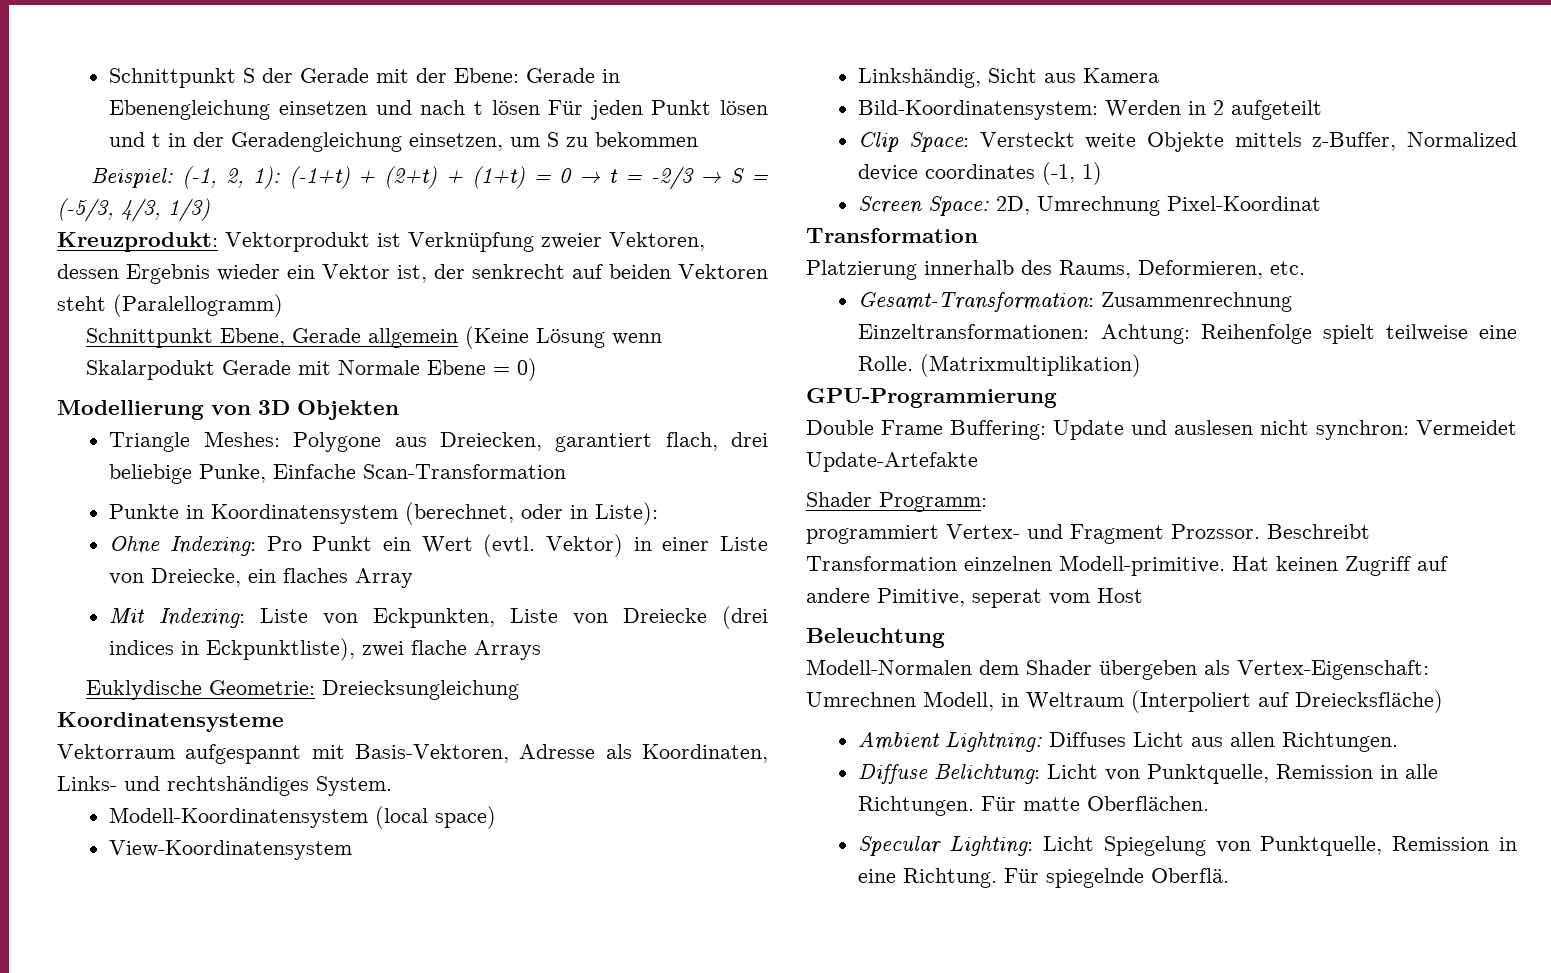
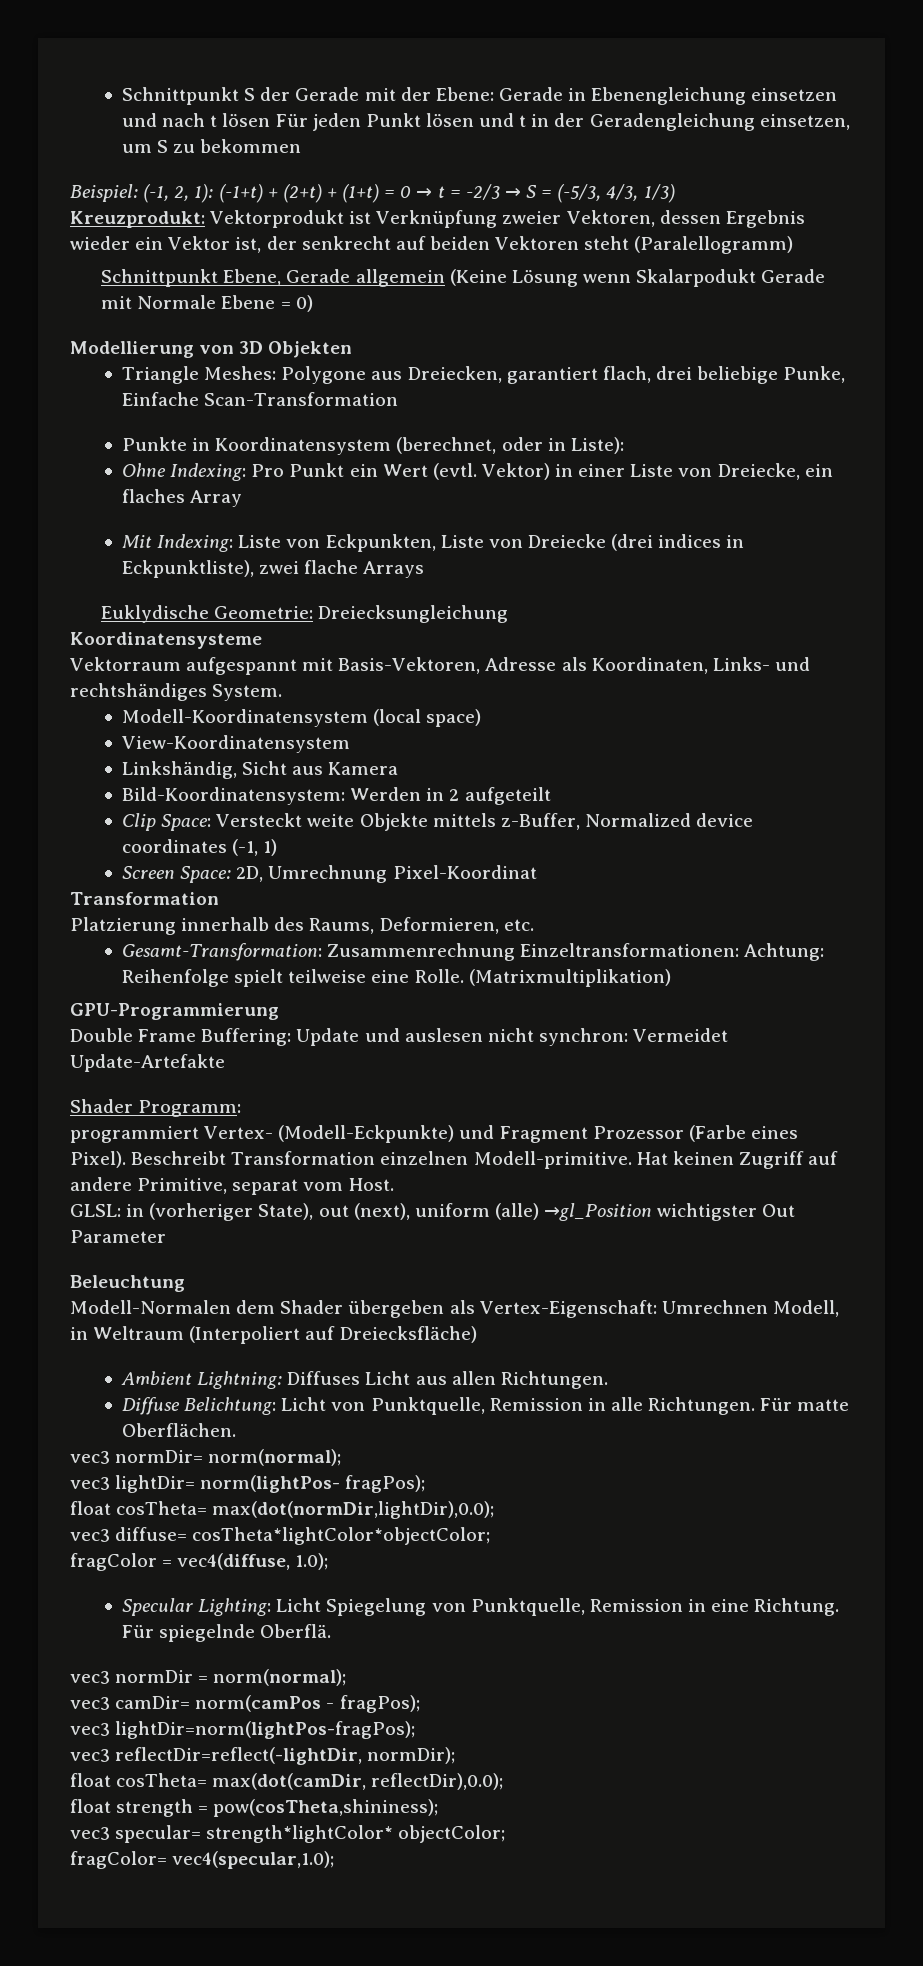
- programmiert Vertex- und Fragment Prozssor.
+ programmiert Vertex- (Modell-Eckpunkte) und Fragment Prozessor (Farbe eines Pixel).
- Hat keinen Zugriff auf andere Pimitive, seperat vom Host
+ Hat keinen Zugriff auf andere Primitive, separat vom Host.
+ GLSL: in (vorheriger State), out (next), uniform (alle) →gl_Position wichtigster Out Parameter
+ vec3 normDir= norm(normal);
+ vec3 lightDir= norm(lightPos- fragPos);
+ float cosTheta= max(dot(normDir,lightDir),0.0);
+ vec3 diffuse= cosTheta*lightColor*objectColor;
+ fragColor = vec4(diffuse, 1.0);
+ vec3 normDir = norm(normal);
+ vec3 camDir= norm(camPos - fragPos);
+ vec3 lightDir=norm(lightPos-fragPos);
+ vec3 reflectDir=reflect(-lightDir, normDir);
+ float cosTheta= max(dot(camDir, reflectDir),0.0);
+ float strength = pow(cosTheta,shininess);
+ vec3 specular= strength*lightColor* objectColor;
+ fragColor= vec4(specular,1.0);

